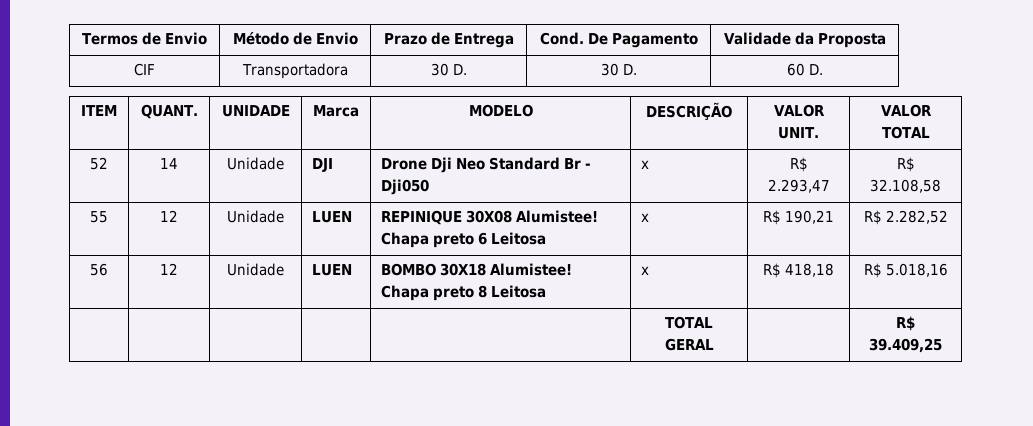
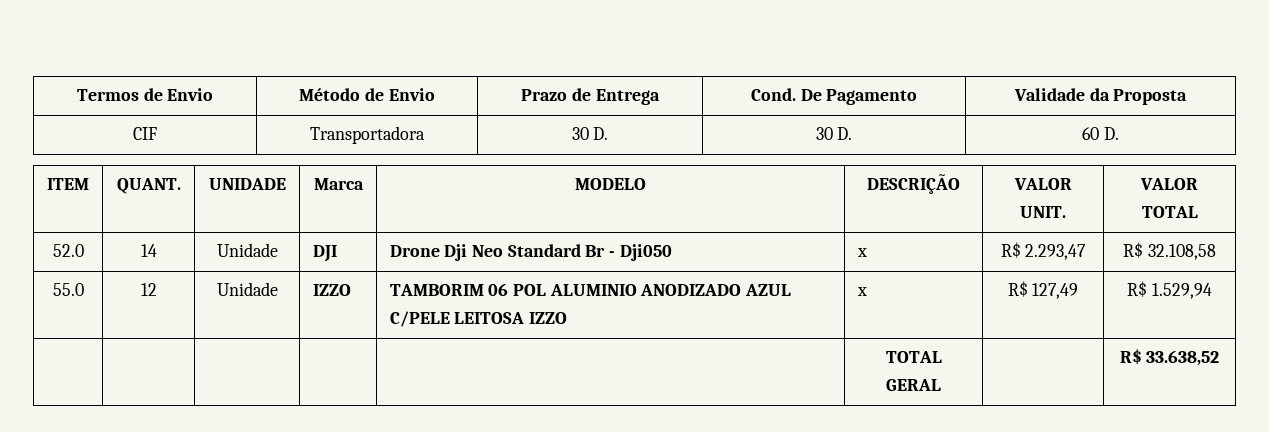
- 52 | 14 | Unidade | DJI | Drone Dji Neo Standard Br - Dji050 | x | R$ 2.293,47 | R$ 32.108,58
+ 52.0 | 14 | Unidade | DJI | Drone Dji Neo Standard Br - Dji050 | x | R$ 2.293,47 | R$ 32.108,58
- 55 | 12 | Unidade | LUEN | REPINIQUE 30X08 Alumistee! Chapa preto 6 Leitosa | x | R$ 190,21 | R$ 2.282,52
- 56 | 12 | Unidade | LUEN | BOMBO 30X18 Alumistee! Chapa preto 8 Leitosa | x | R$ 418,18 | R$ 5.018,16
+ 55.0 | 12 | Unidade | IZZO | TAMBORIM 06 POL ALUMINIO ANODIZADO AZUL C/PELE LEITOSA IZZO | x | R$ 127,49 | R$ 1.529,94
- | | | | | TOTAL GERAL | | R$ 39.409,25
+ | | | | | TOTAL GERAL | | R$ 33.638,52

